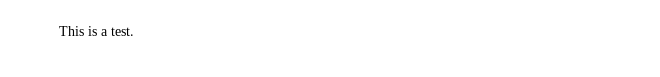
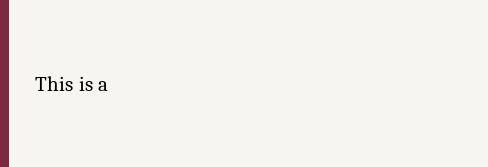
- This is a test.
+ This is a

